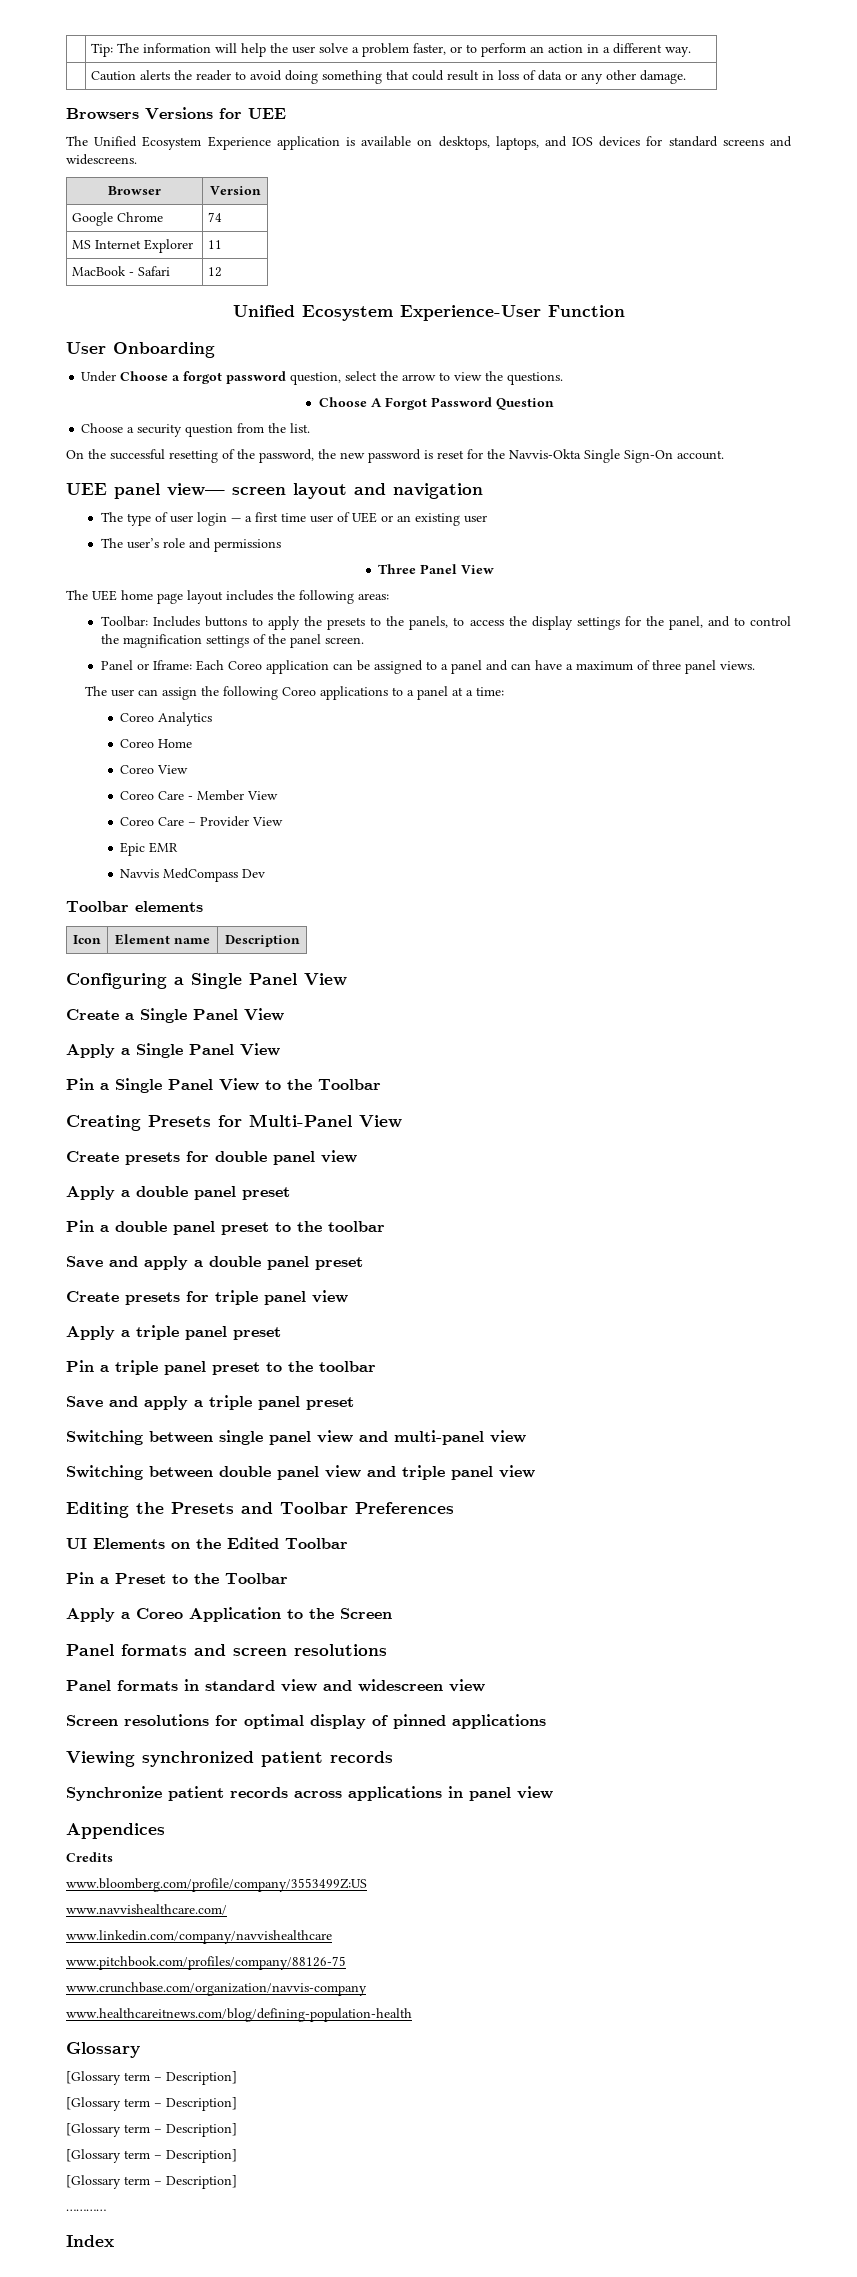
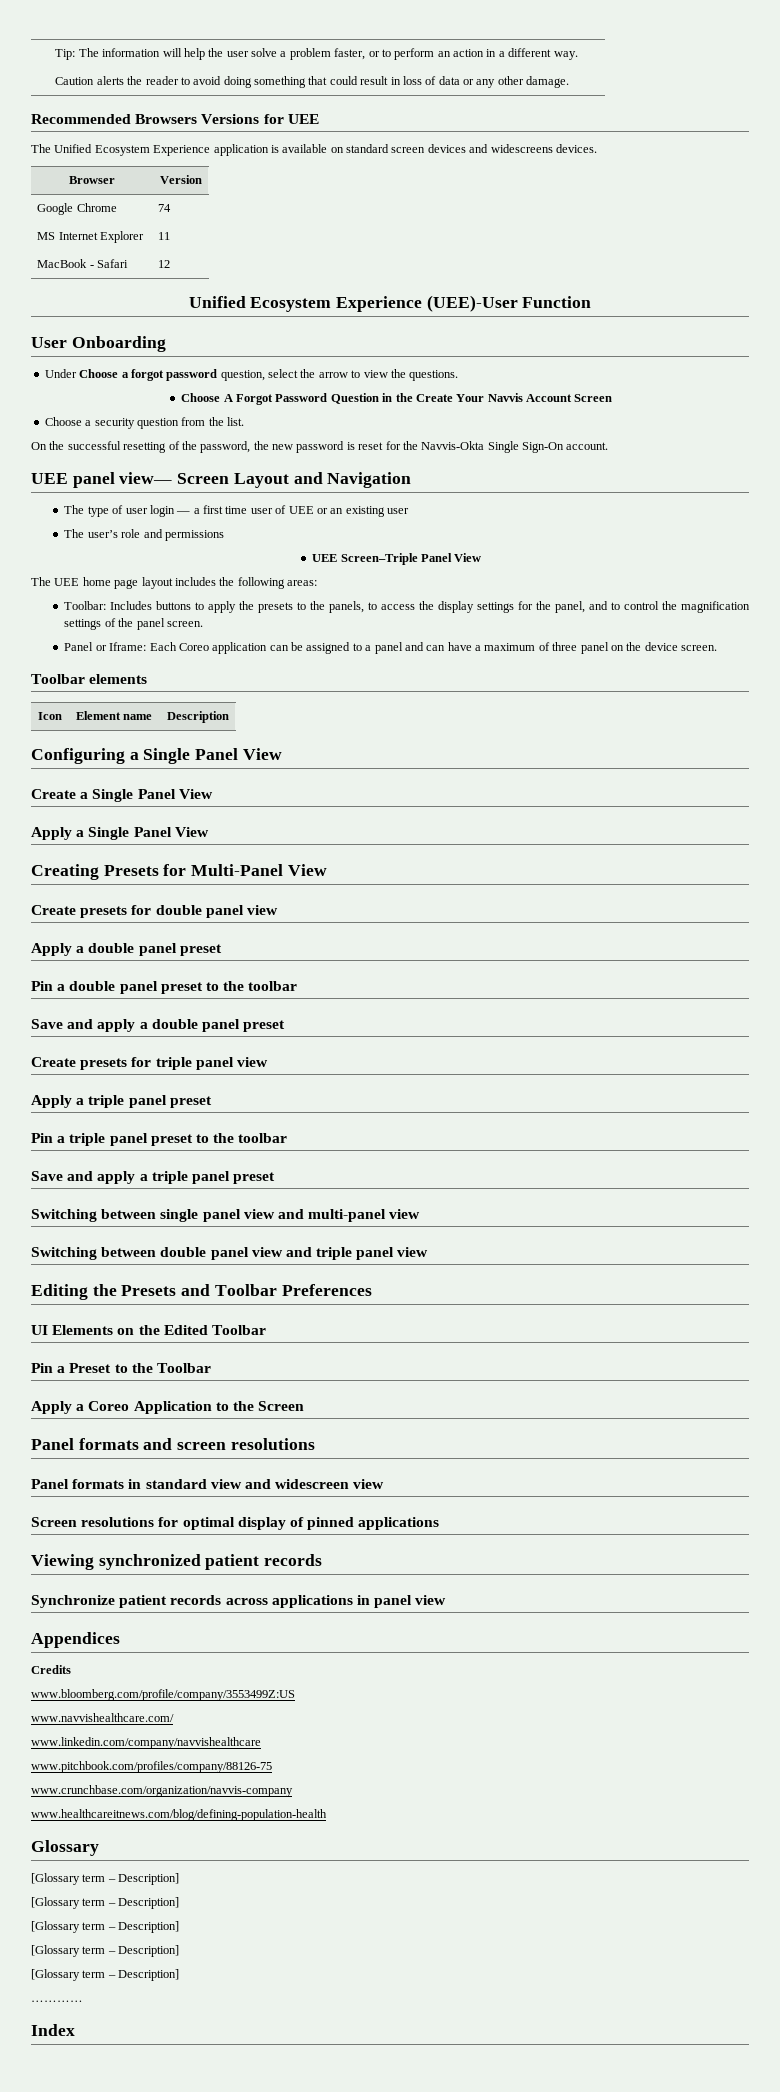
- Browsers Versions for UEE
+ Recommended Browsers Versions for UEE
- The Unified Ecosystem Experience application is available on desktops, laptops, and IOS devices for standard screens and widescreens.
+ The Unified Ecosystem Experience application is available on standard screen devices and widescreens devices.
- Unified Ecosystem Experience-User Function
+ Unified Ecosystem Experience (UEE)-User Function
- Choose A Forgot Password Question
+ Choose A Forgot Password Question in the Create Your Navvis Account Screen
- UEE panel view— screen layout and navigation
+ UEE panel view— Screen Layout and Navigation
- Three Panel View
+ UEE Screen‒Triple Panel View
- Panel or Iframe: Each Coreo application can be assigned to a panel and can have a maximum of three panel views.
- The user can assign the following Coreo applications to a panel at a time:
- Coreo Analytics
- Coreo Home
- Coreo View
- Coreo Care - Member View
- Coreo Care – Provider View
- Epic EMR
- Navvis MedCompass Dev
+ Panel or Iframe: Each Coreo application can be assigned to a panel and can have a maximum of three panel on the device screen.
- Pin a Single Panel View to the Toolbar

